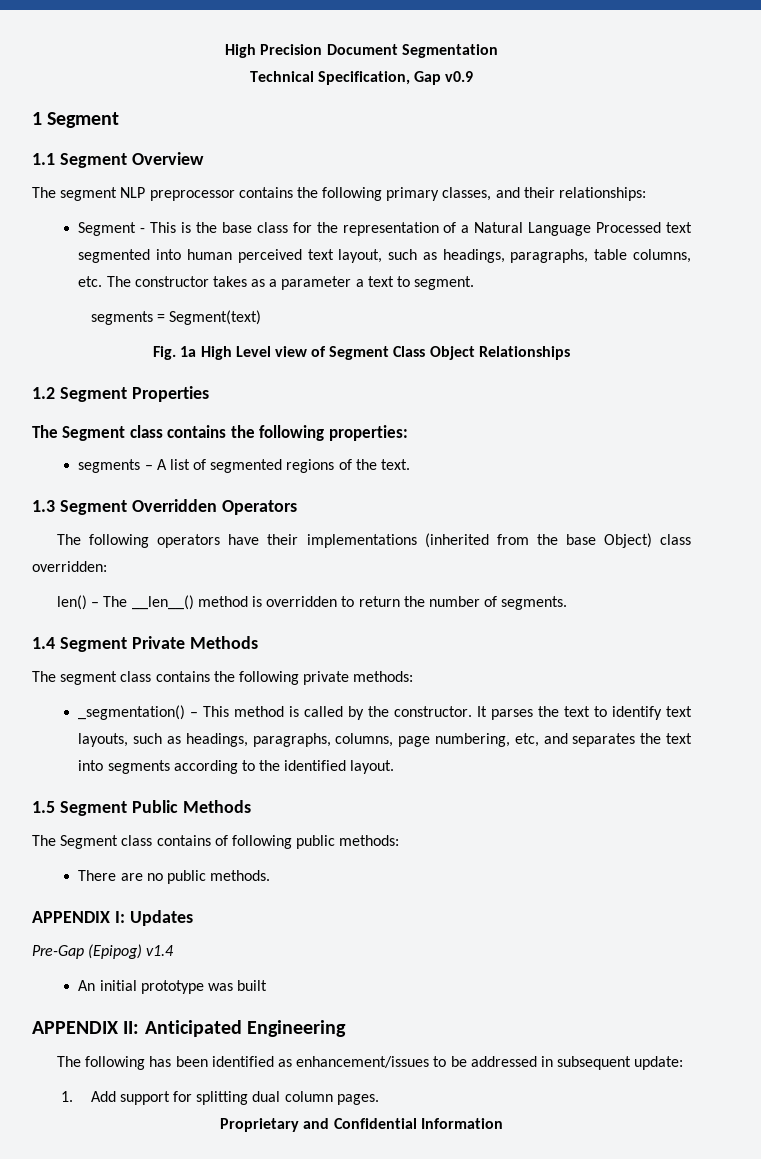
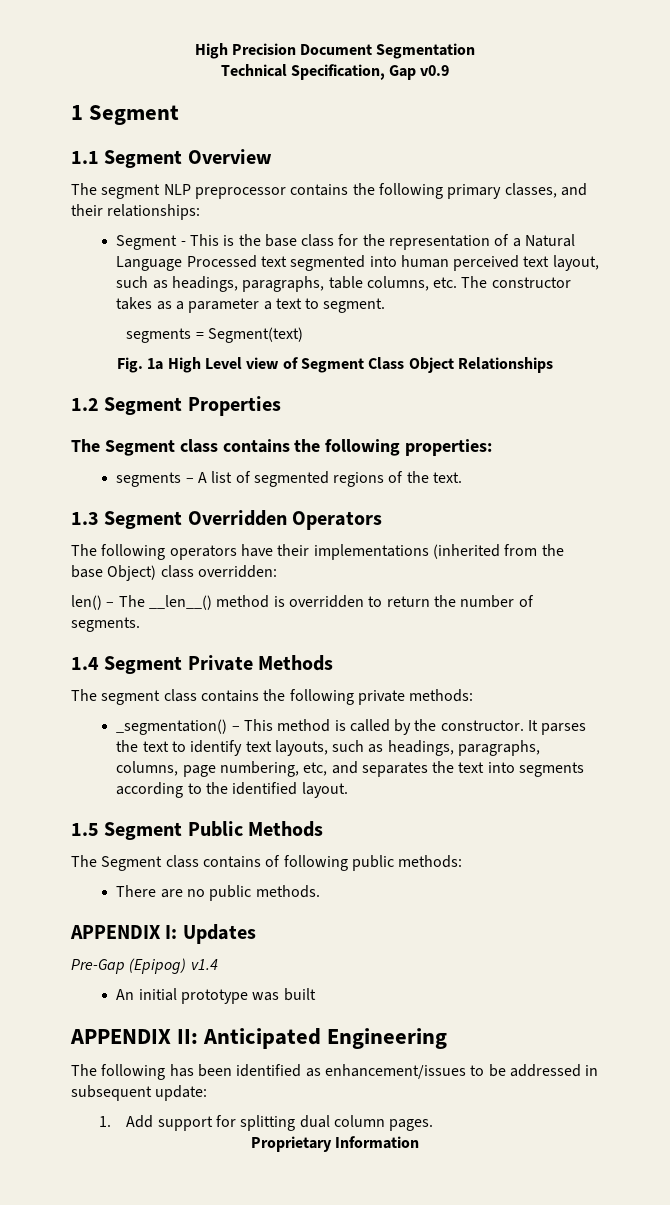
- Proprietary and Confidential Information
+ Proprietary Information

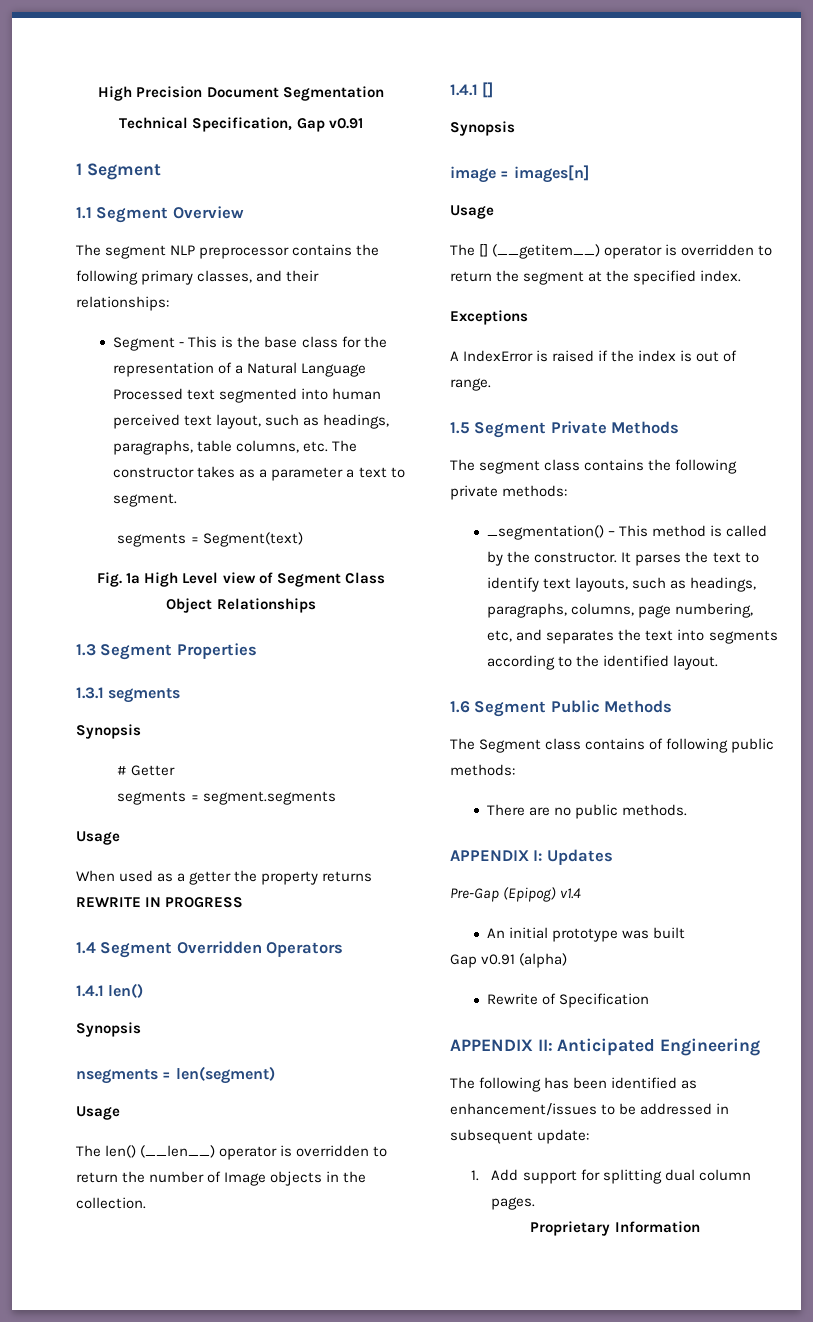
- Technical Specification, Gap v0.9
+ Technical Specification, Gap v0.91
- 1.2 Segment Properties
+ 1.3 Segment Properties
- The Segment class contains the following properties:
- segments – A list of segmented regions of the text.
- 1.3 Segment Overridden Operators
- The following operators have their implementations (inherited from the base Object) class overridden:
- len() – The __len__() method is overridden to return the number of segments.
- 1.4 Segment Private Methods
+ 1.3.1 segments
+ Synopsis
+ # Getter
+ segments = segment.segments
+ Usage
+ When used as a getter the property returns REWRITE IN PROGRESS
+ 1.4 Segment Overridden Operators
+ 1.4.1 len()
+ Synopsis
+ nsegments = len(segment)
+ Usage
+ The len() (__len__) operator is overridden to return the number of Image objects in the collection.
+ 1.4.1 []
+ Synopsis
+ image = images[n]
+ Usage
+ The [] (__getitem__) operator is overridden to return the segment at the specified index.
+ Exceptions
+ A IndexError is raised if the index is out of range.
+ 1.5 Segment Private Methods
- 1.5 Segment Public Methods
+ 1.6 Segment Public Methods
+ Gap v0.91 (alpha)
+ Rewrite of Specification

